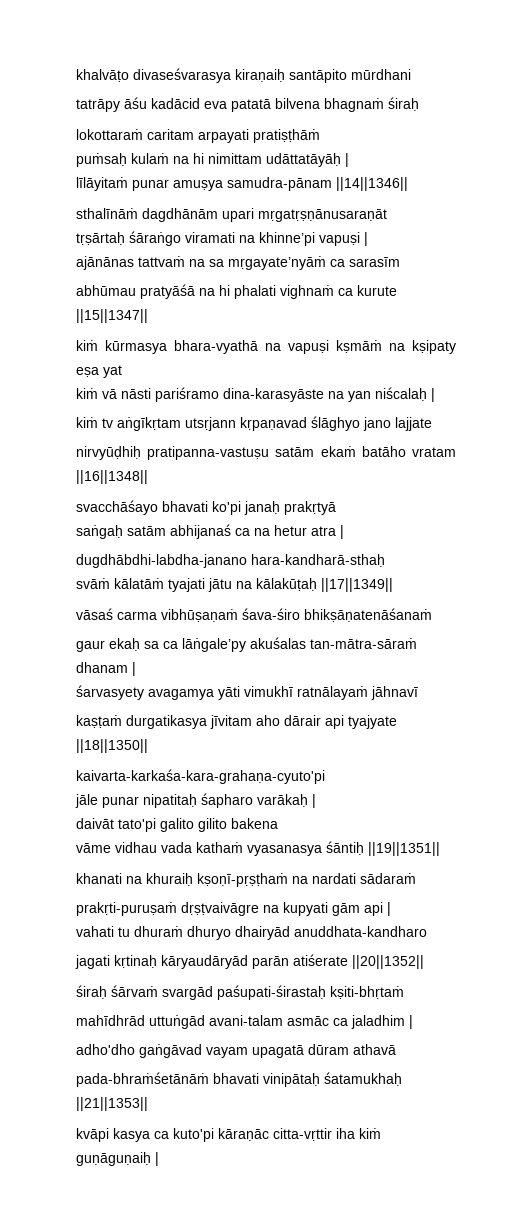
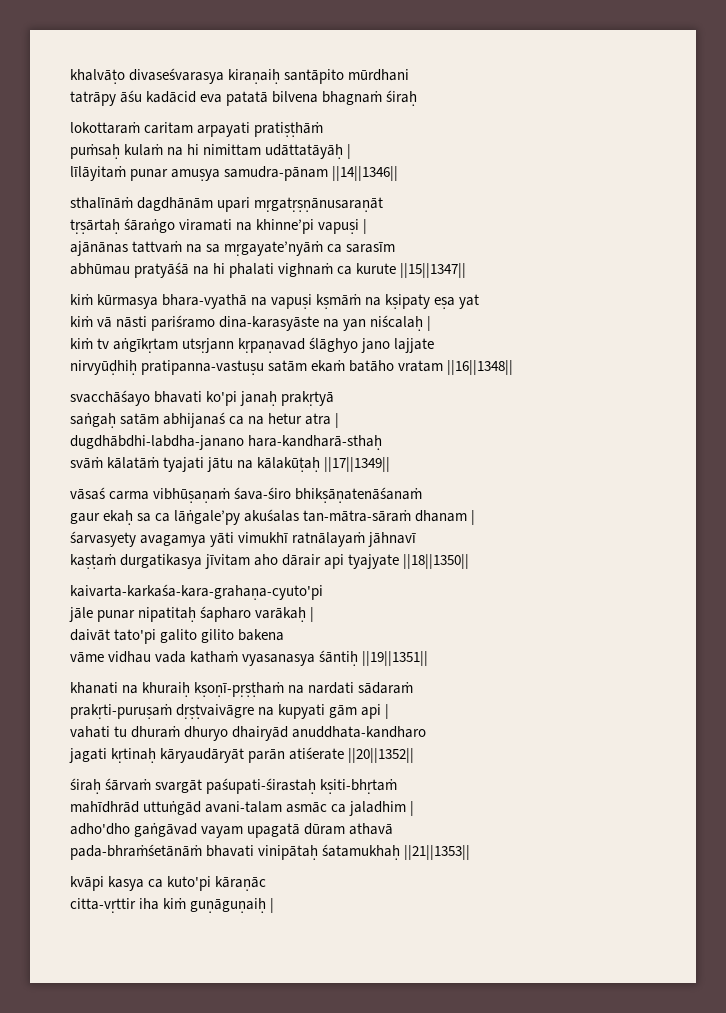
- jagati kṛtinaḥ kāryaudāryād parān atiśerate ||20||1352||
+ jagati kṛtinaḥ kāryaudāryāt parān atiśerate ||20||1352||
- śiraḥ śārvaṁ svargād paśupati-śirastaḥ kṣiti-bhṛtaṁ
+ śiraḥ śārvaṁ svargāt paśupati-śirastaḥ kṣiti-bhṛtaṁ
- kvāpi kasya ca kuto'pi kāraṇāc citta-vṛttir iha kiṁ guṇāguṇaiḥ |
+ kvāpi kasya ca kuto'pi kāraṇāc
+ citta-vṛttir iha kiṁ guṇāguṇaiḥ |

